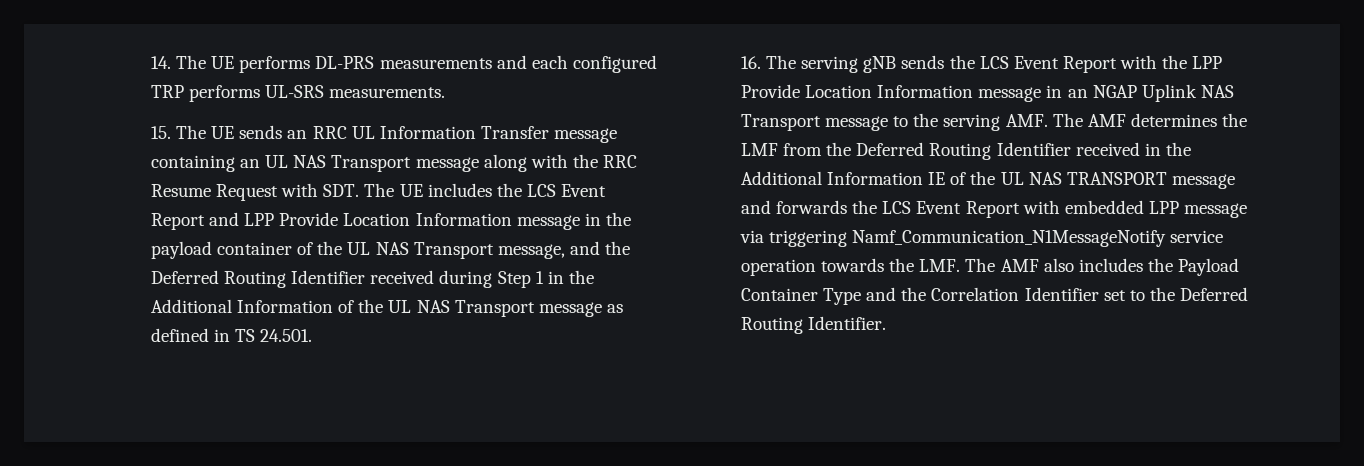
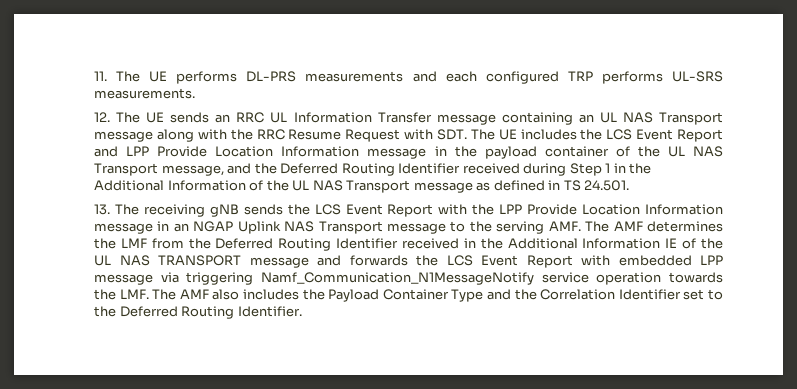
- 14. The UE performs DL-PRS measurements and each configured TRP performs UL-SRS measurements.
+ 11. The UE performs DL-PRS measurements and each configured TRP performs UL-SRS measurements.
- 15. The UE sends an RRC UL Information Transfer message containing an UL NAS Transport message along with the RRC Resume Request with SDT. The UE includes the LCS Event Report and LPP Provide Location Information message in the payload container of the UL NAS Transport message, and the Deferred Routing Identifier received during Step 1 in the Additional Information of the UL NAS Transport message as defined in TS 24.501.
+ 12. The UE sends an RRC UL Information Transfer message containing an UL NAS Transport message along with the RRC Resume Request with SDT. The UE includes the LCS Event Report and LPP Provide Location Information message in the payload container of the UL NAS Transport message, and the Deferred Routing Identifier received during Step 1 in the Additional Information of the UL NAS Transport message as defined in TS 24.501.
- 16. The serving gNB sends the LCS Event Report with the LPP Provide Location Information message in an NGAP Uplink NAS Transport message to the serving AMF. The AMF determines the LMF from the Deferred Routing Identifier received in the Additional Information IE of the UL NAS TRANSPORT message and forwards the LCS Event Report with embedded LPP message via triggering Namf_Communication_N1MessageNotify service operation towards the LMF. The AMF also includes the Payload Container Type and the Correlation Identifier set to the Deferred Routing Identifier.
+ 13. The receiving gNB sends the LCS Event Report with the LPP Provide Location Information message in an NGAP Uplink NAS Transport message to the serving AMF. The AMF determines the LMF from the Deferred Routing Identifier received in the Additional Information IE of the UL NAS TRANSPORT message and forwards the LCS Event Report with embedded LPP message via triggering Namf_Communication_N1MessageNotify service operation towards the LMF. The AMF also includes the Payload Container Type and the Correlation Identifier set to the Deferred Routing Identifier.

